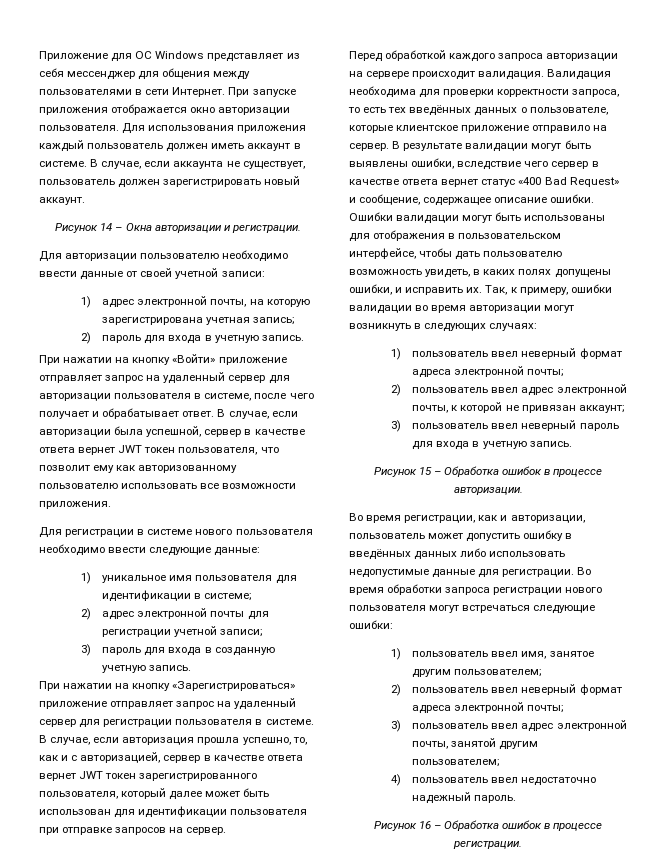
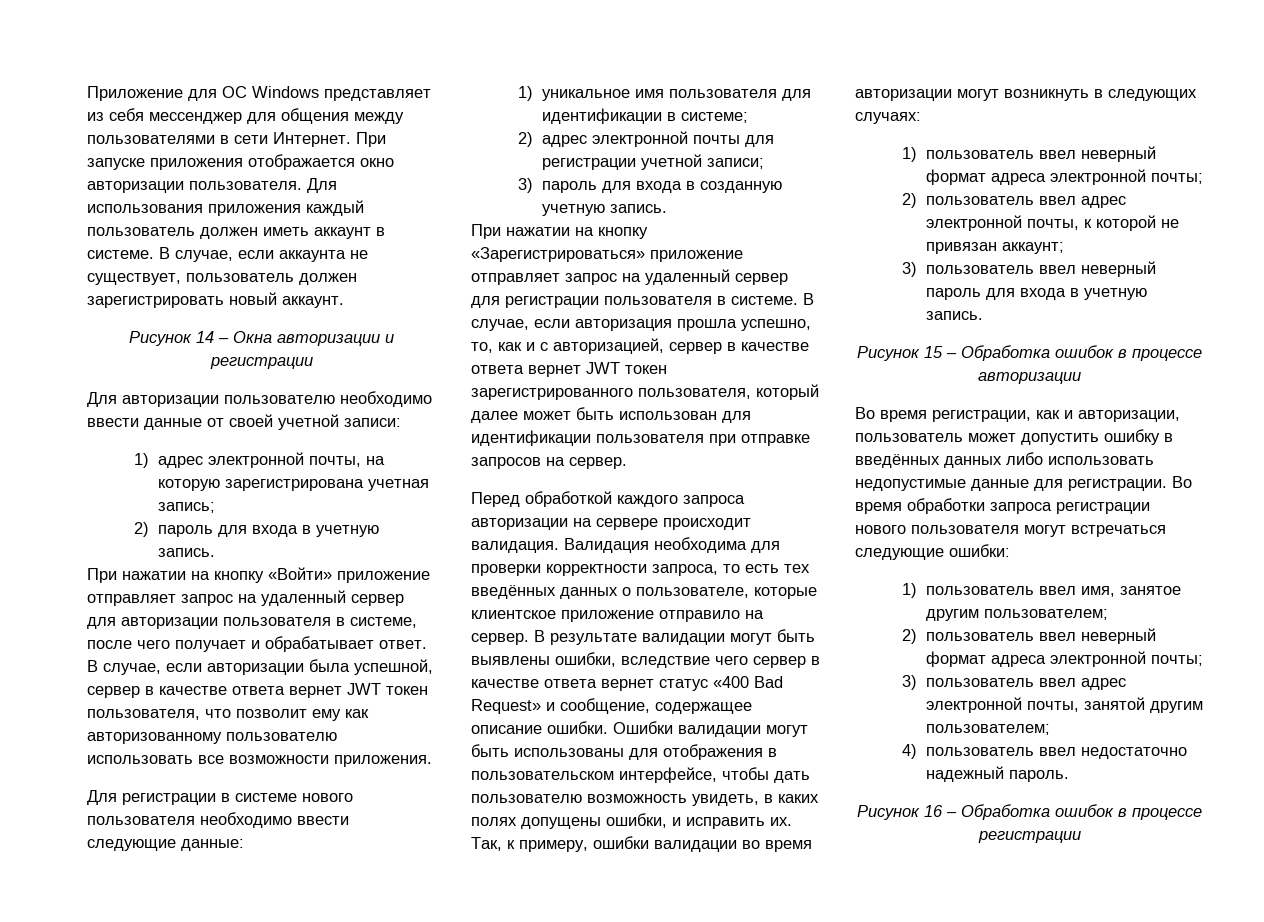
- Рисунок 14 – Окна авторизации и регистрации.
+ Рисунок 14 – Окна авторизации и регистрации
- Рисунок 15 – Обработка ошибок в процессе авторизации.
+ Рисунок 15 – Обработка ошибок в процессе авторизации
- Рисунок 16 – Обработка ошибок в процессе регистрации.
+ Рисунок 16 – Обработка ошибок в процессе регистрации

